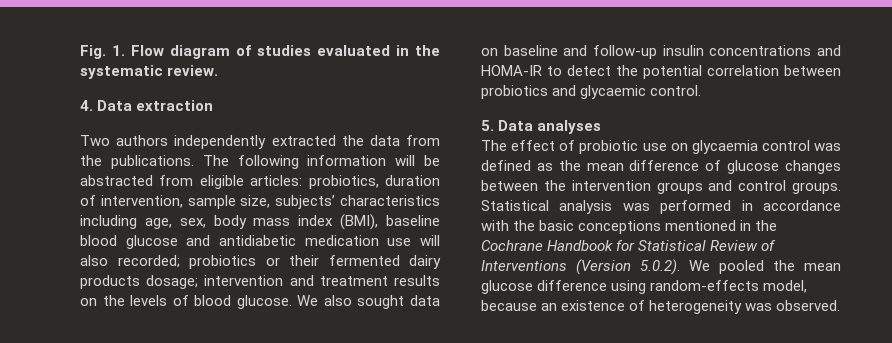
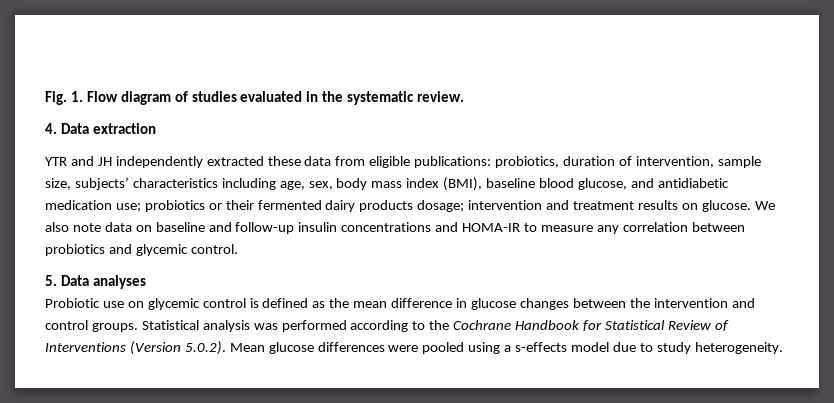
- Two authors independently extracted the data from the publications. The following information will be abstracted from eligible articles: probiotics, duration of intervention, sample size, subjects’ characteristics including age, sex, body mass index (BMI), baseline blood glucose and antidiabetic medication use will also recorded; probiotics or their fermented dairy products dosage; intervention and treatment results on the levels of blood glucose.
+ YTR and JH independently extracted these data from eligible publications: probiotics, duration of intervention, sample size, subjects’ characteristics including age, sex, body mass index (BMI), baseline blood glucose, and antidiabetic medication use; probiotics or their fermented dairy products dosage; intervention and treatment results on glucose.
- We also sought data on baseline and follow-up insulin concentrations and HOMA-IR to detect the potential correlation between probiotics and glycaemic control.
+ We also note data on baseline and follow-up insulin concentrations and HOMA-IR to measure any correlation between probiotics and glycemic control.
- The effect of probiotic use on glycaemia control was defined as the mean difference of glucose changes between the intervention groups and control groups.
+ Probiotic use on glycemic control is defined as the mean difference in glucose changes between the intervention and control groups.
- Statistical analysis was performed in accordance with the basic conceptions mentioned in the Cochrane Handbook for Statistical Review of Interventions (Version 5.0.2). We pooled the mean glucose difference using random-effects model, because an existence of heterogeneity was observed.
+ Statistical analysis was performed according to the Cochrane Handbook for Statistical Review of Interventions (Version 5.0.2). Mean glucose differences were pooled using a s-effects model due to study heterogeneity.

